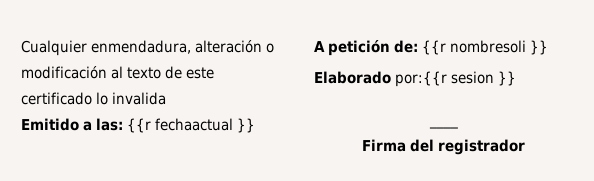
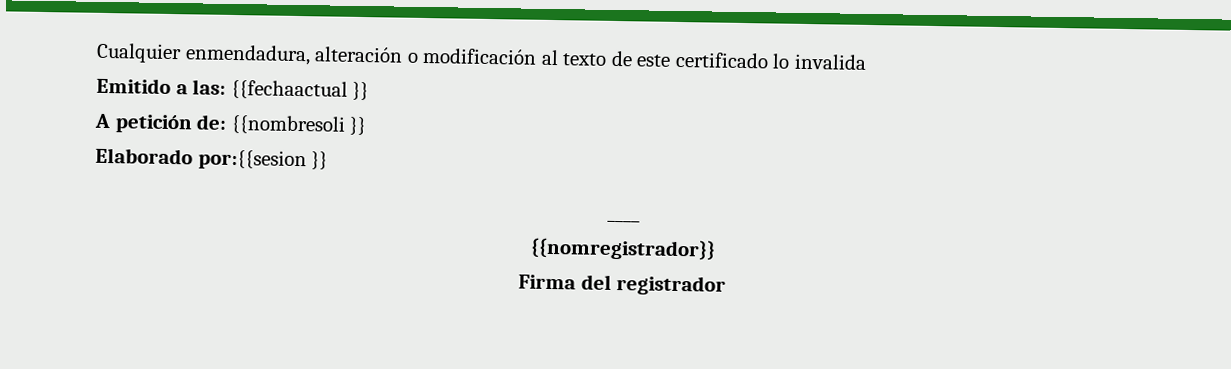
- Emitido a las: {{r fechaactual }}
+ Emitido a las: {{fechaactual }}
- A petición de: {{r nombresoli }}
+ A petición de: {{nombresoli }}
- Elaborado por:{{r sesion }}
+ Elaborado por:{{sesion }}
+ {{nomregistrador}}

